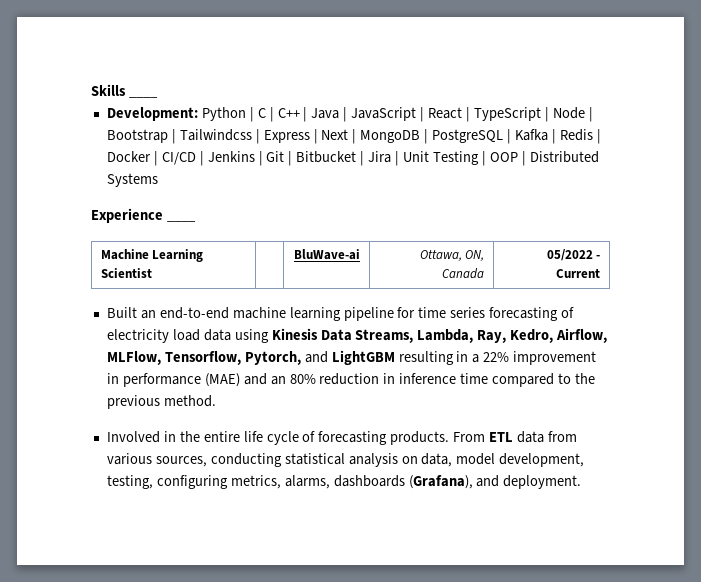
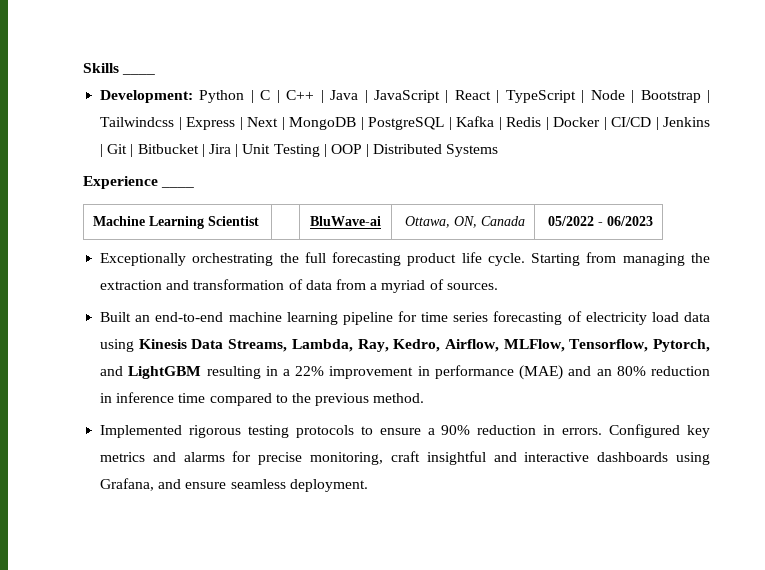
- Machine Learning Scientist | | BluWave-ai | Ottawa, ON, Canada | 05/2022 - Current
+ Machine Learning Scientist | | BluWave-ai | Ottawa, ON, Canada | 05/2022 - 06/2023
+ Exceptionally orchestrating the full forecasting product life cycle. Starting from managing the extraction and transformation of data from a myriad of sources.
- Involved in the entire life cycle of forecasting products. From ETL data from various sources, conducting statistical analysis on data, model development, testing, configuring metrics, alarms, dashboards (Grafana), and deployment.
+ Implemented rigorous testing protocols to ensure a 90% reduction in errors. Configured key metrics and alarms for precise monitoring, craft insightful and interactive dashboards using Grafana, and ensure seamless deployment.

